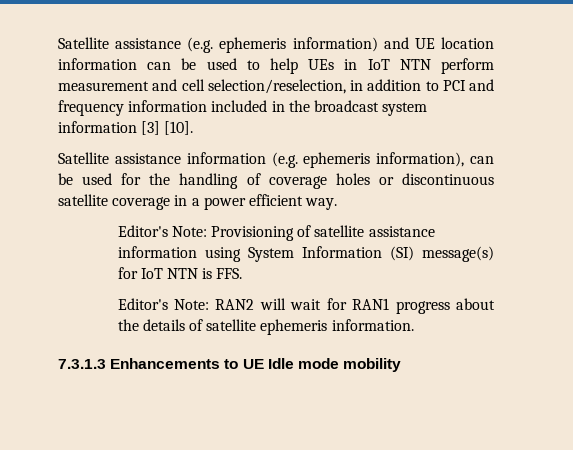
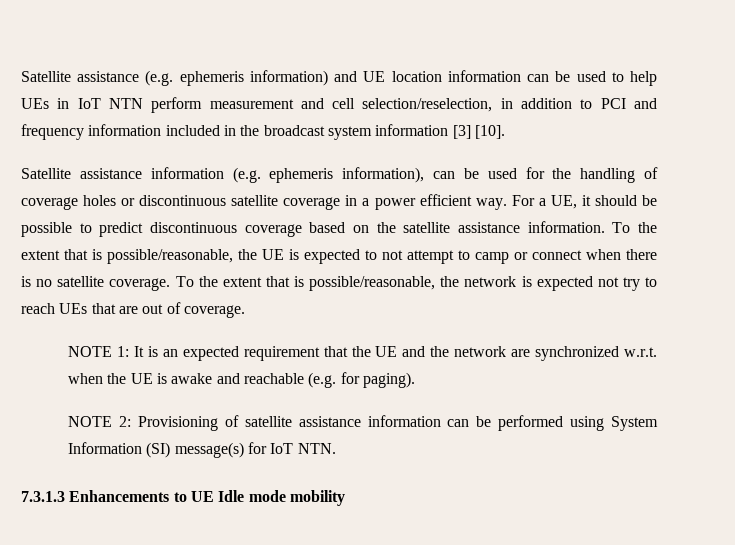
- Satellite assistance information (e.g. ephemeris information), can be used for the handling of coverage holes or discontinuous satellite coverage in a power efficient way.
- Editor's Note: Provisioning of satellite assistance information using System Information (SI) message(s) for IoT NTN is FFS.
- Editor's Note: RAN2 will wait for RAN1 progress about the details of satellite ephemeris information.
+ Satellite assistance information (e.g. ephemeris information), can be used for the handling of coverage holes or discontinuous satellite coverage in a power efficient way. For a UE, it should be possible to predict discontinuous coverage based on the satellite assistance information. To the extent that is possible/reasonable, the UE is expected to not attempt to camp or connect when there is no satellite coverage. To the extent that is possible/reasonable, the network is expected not try to reach UEs that are out of coverage.
+ NOTE 1: It is an expected requirement that the UE and the network are synchronized w.r.t. when the UE is awake and reachable (e.g. for paging).
+ NOTE 2: Provisioning of satellite assistance information can be performed using System Information (SI) message(s) for IoT NTN.

